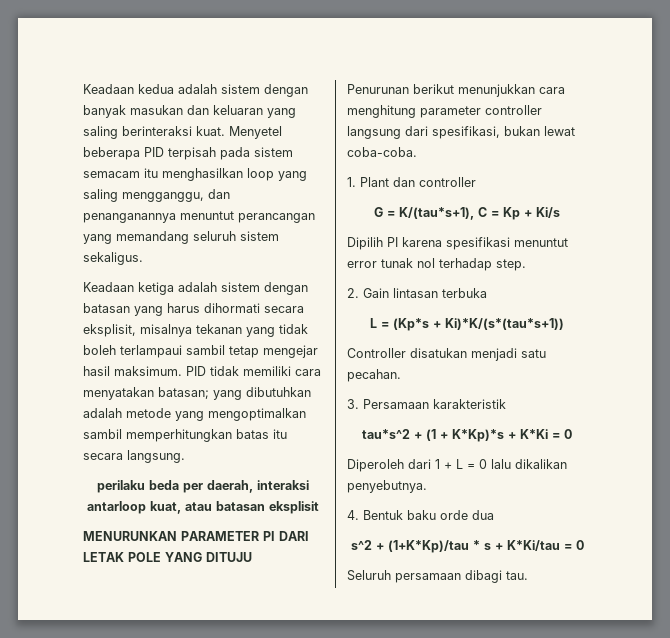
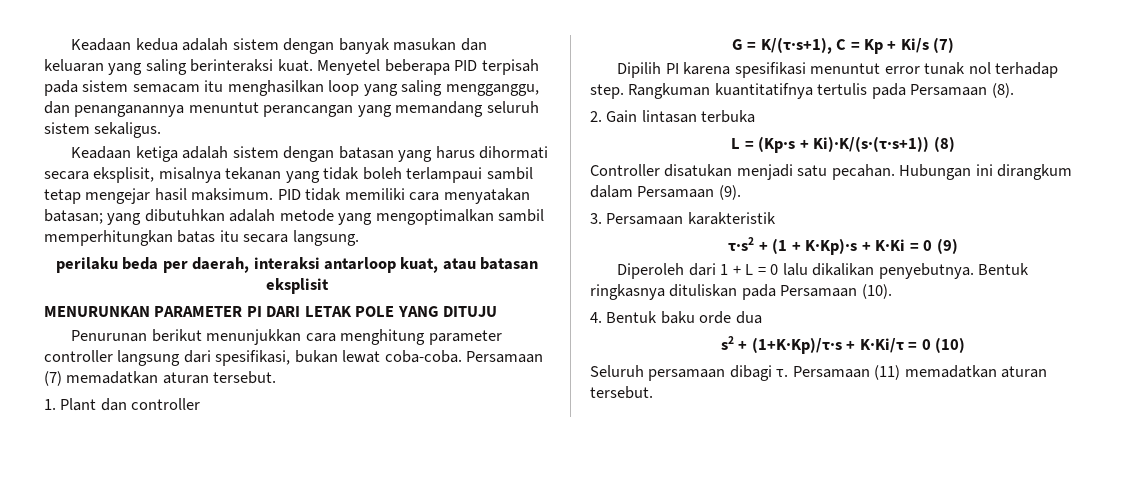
+ Persamaan (7) memadatkan aturan tersebut.
- G = K/(tau*s+1), C = Kp + Ki/s
+ G = K/(τ·s+1), C = Kp + Ki/s (7)
+ Rangkuman kuantitatifnya tertulis pada Persamaan (8).
- L = (Kp*s + Ki)*K/(s*(tau*s+1))
+ L = (Kp·s + Ki)·K/(s·(τ·s+1)) (8)
+ Hubungan ini dirangkum dalam Persamaan (9).
- tau*s^2 + (1 + K*Kp)*s + K*Ki = 0
+ τ·s2 + (1 + K·Kp)·s + K·Ki = 0 (9)
+ Bentuk ringkasnya dituliskan pada Persamaan (10).
- s^2 + (1+K*Kp)/tau * s + K*Ki/tau = 0
+ s2 + (1+K·Kp)/τ·s + K·Ki/τ = 0 (10)
- Seluruh persamaan dibagi tau.
+ Seluruh persamaan dibagi τ. Persamaan (11) memadatkan aturan tersebut.

